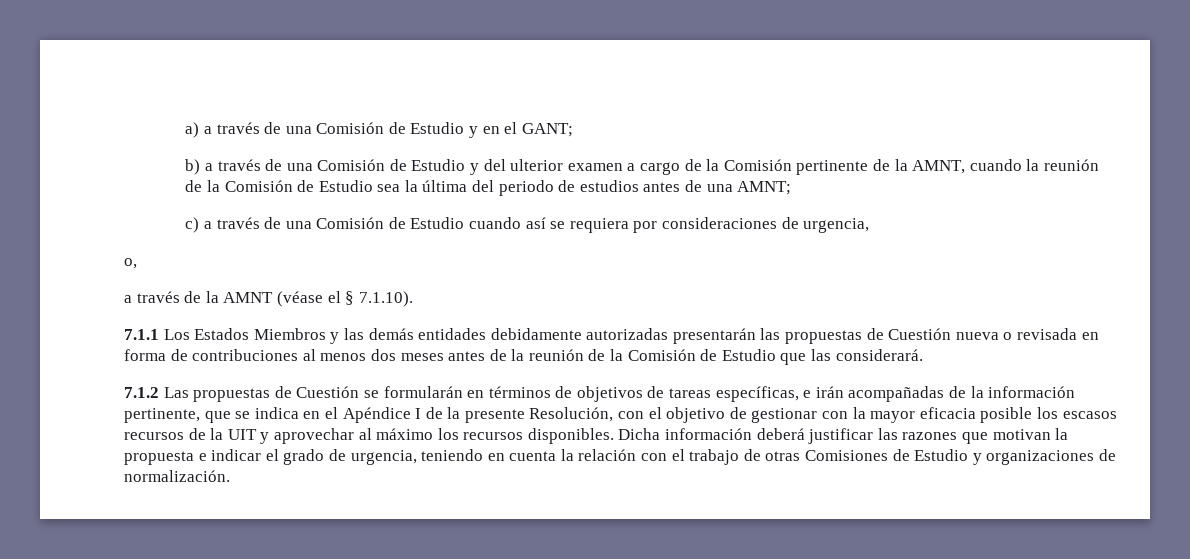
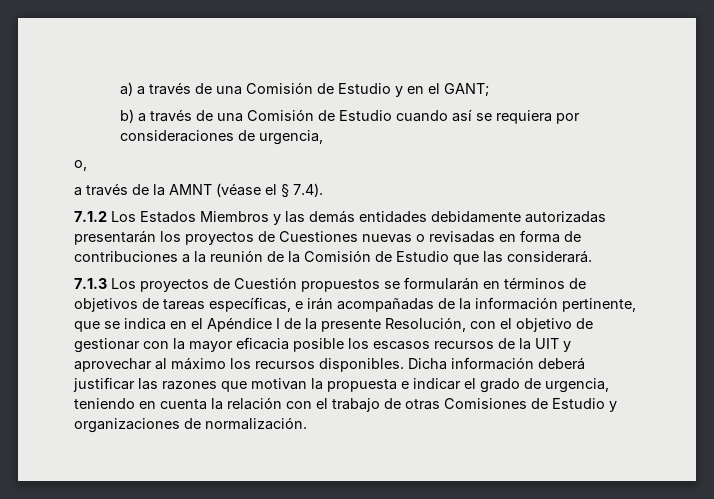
- b) a través de una Comisión de Estudio y del ulterior examen a cargo de la Comisión pertinente de la AMNT, cuando la reunión de la Comisión de Estudio sea la última del periodo de estudios antes de una AMNT;
- c) a través de una Comisión de Estudio cuando así se requiera por consideraciones de urgencia,
+ b) a través de una Comisión de Estudio cuando así se requiera por consideraciones de urgencia,
- a través de la AMNT (véase el § 7.1.10).
- 7.1.1 Los Estados Miembros y las demás entidades debidamente autorizadas presentarán las propuestas de Cuestión nueva o revisada en forma de contribuciones al menos dos meses antes de la reunión de la Comisión de Estudio que las considerará.
+ a través de la AMNT (véase el § 7.4).
+ 7.1.2 Los Estados Miembros y las demás entidades debidamente autorizadas presentarán los proyectos de Cuestiones nuevas o revisadas en forma de contribuciones a la reunión de la Comisión de Estudio que las considerará.
- 7.1.2 Las propuestas de Cuestión se formularán en términos de objetivos de tareas específicas, e irán acompañadas de la información pertinente, que se indica en el Apéndice I de la presente Resolución, con el objetivo de gestionar con la mayor eficacia posible los escasos recursos de la UIT y aprovechar al máximo los recursos disponibles.
+ 7.1.3 Los proyectos de Cuestión propuestos se formularán en términos de objetivos de tareas específicas, e irán acompañadas de la información pertinente, que se indica en el Apéndice I de la presente Resolución, con el objetivo de gestionar con la mayor eficacia posible los escasos recursos de la UIT y aprovechar al máximo los recursos disponibles.

